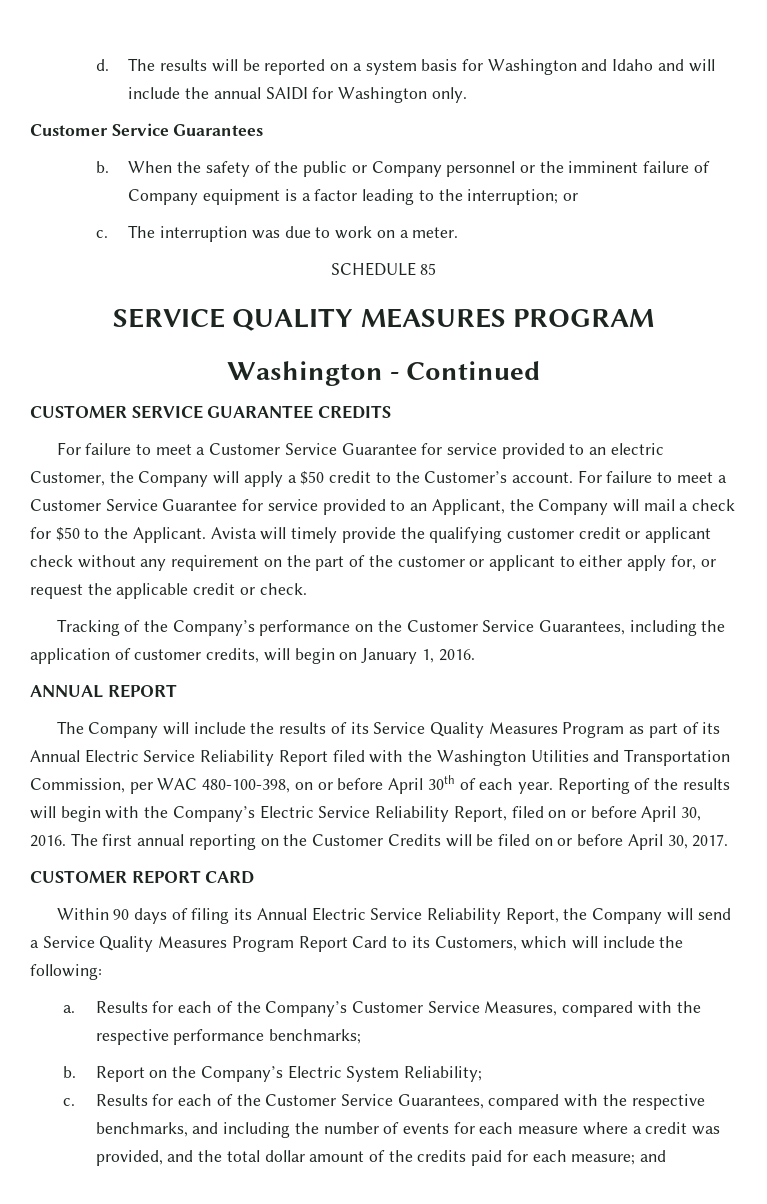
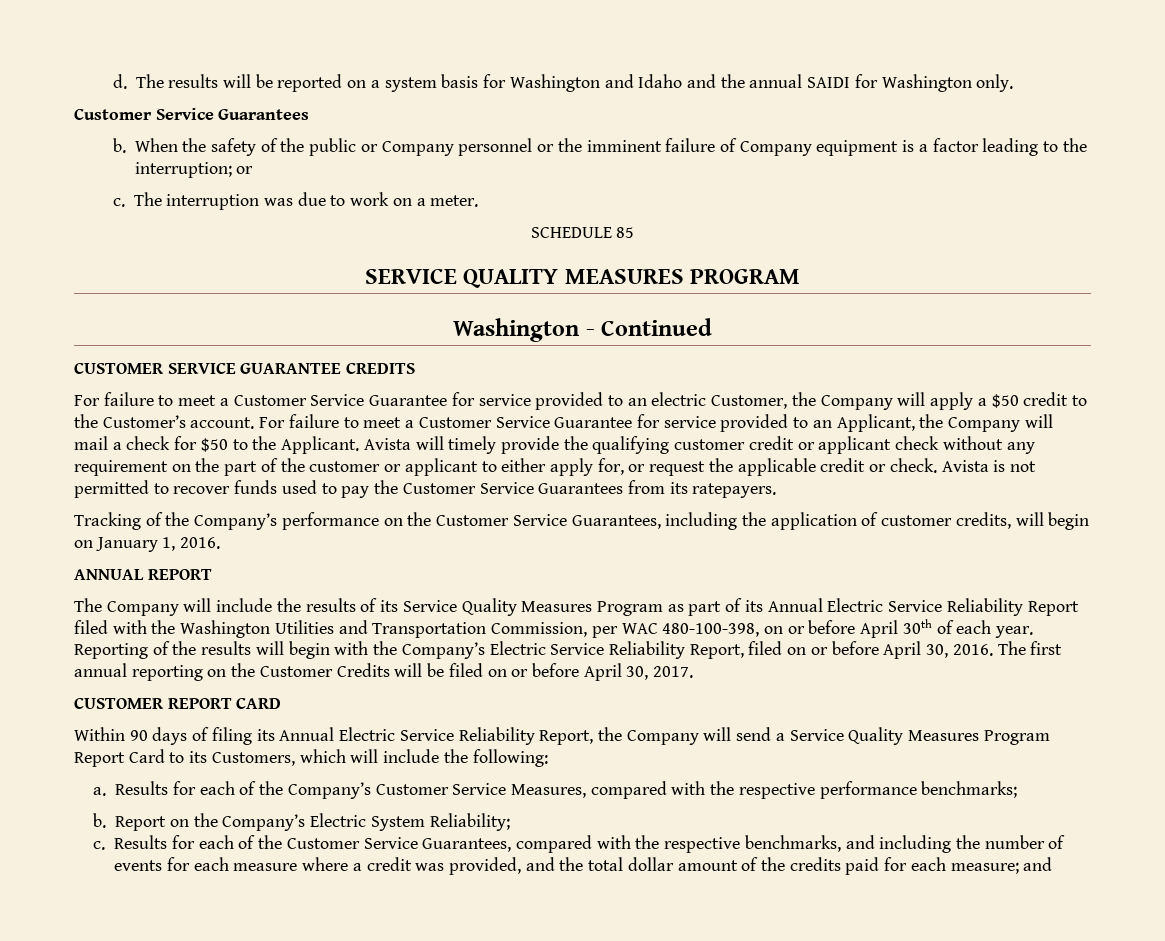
- The results will be reported on a system basis for Washington and Idaho and will include the annual SAIDI for Washington only.
+ The results will be reported on a system basis for Washington and Idaho and the annual SAIDI for Washington only.
+ Avista is not permitted to recover funds used to pay the Customer Service Guarantees from its ratepayers.

